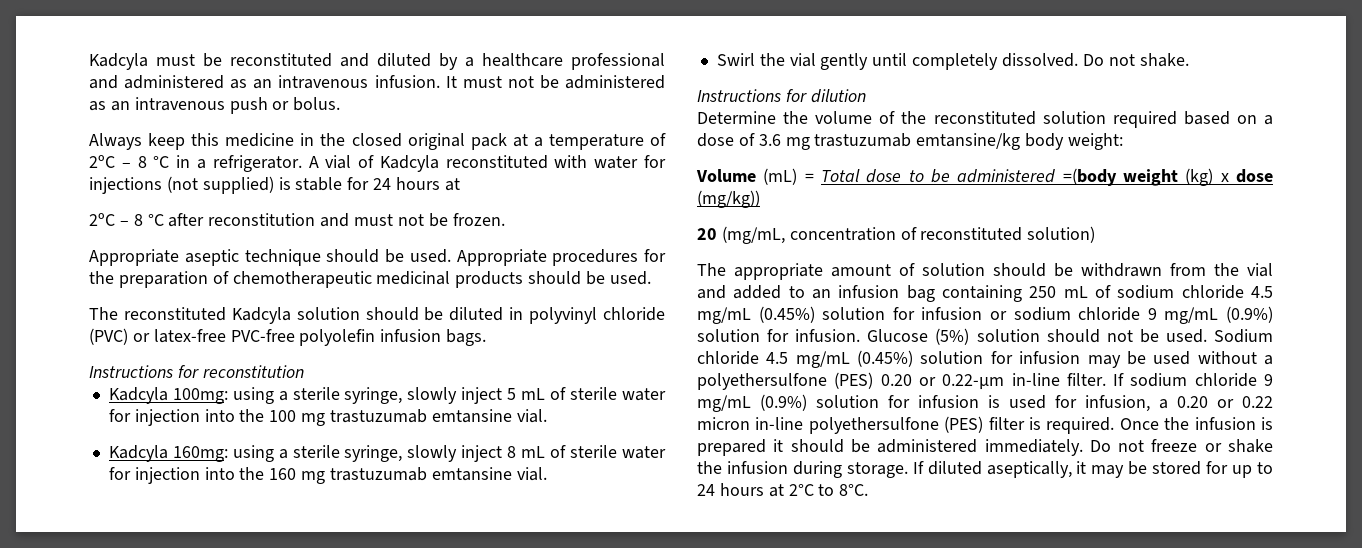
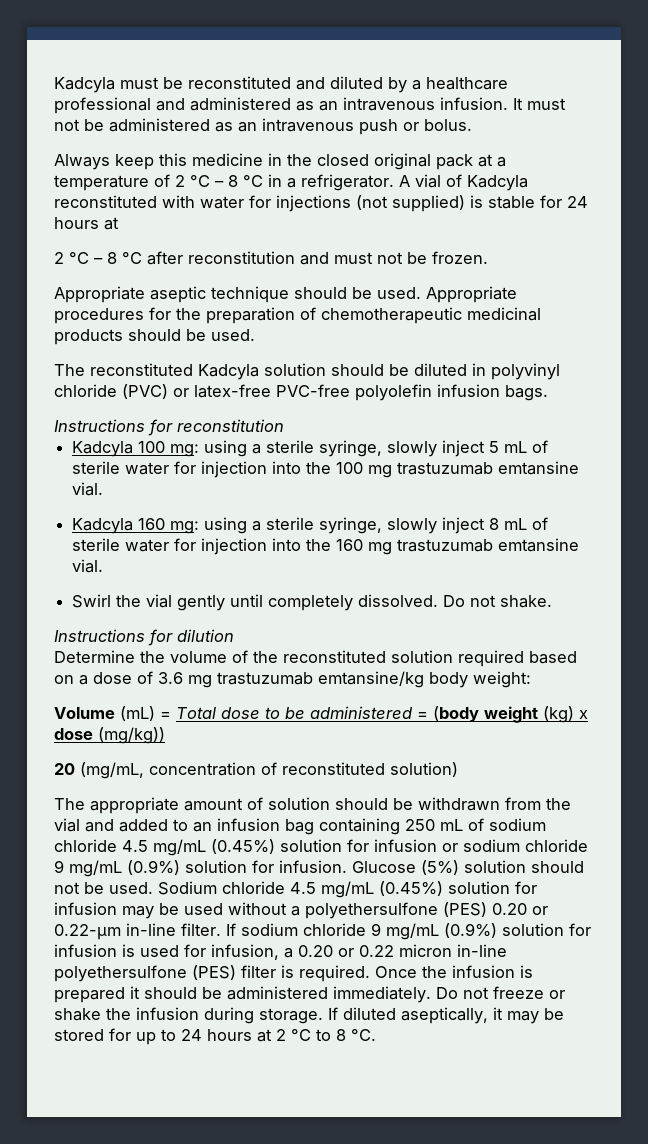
- Always keep this medicine in the closed original pack at a temperature of 2ºC – 8 °C in a refrigerator.
+ Always keep this medicine in the closed original pack at a temperature of 2 °C – 8 °C in a refrigerator.
- 2ºC – 8 °C after reconstitution and must not be frozen.
+ 2 °C – 8 °C after reconstitution and must not be frozen.
- Kadcyla 100mg: using a sterile syringe, slowly inject 5 mL of sterile water for injection into the 100 mg trastuzumab emtansine vial.
+ Kadcyla 100 mg: using a sterile syringe, slowly inject 5 mL of sterile water for injection into the 100 mg trastuzumab emtansine vial.
- Kadcyla 160mg: using a sterile syringe, slowly inject 8 mL of sterile water for injection into the 160 mg trastuzumab emtansine vial.
+ Kadcyla 160 mg: using a sterile syringe, slowly inject 8 mL of sterile water for injection into the 160 mg trastuzumab emtansine vial.
- Volume (mL) = Total dose to be administered =(body weight (kg) x dose (mg/kg))
+ Volume (mL) = Total dose to be administered = (body weight (kg) x dose (mg/kg))
- If diluted aseptically, it may be stored for up to 24 hours at 2°C to 8°C.
+ If diluted aseptically, it may be stored for up to 24 hours at 2 °C to 8 °C.

